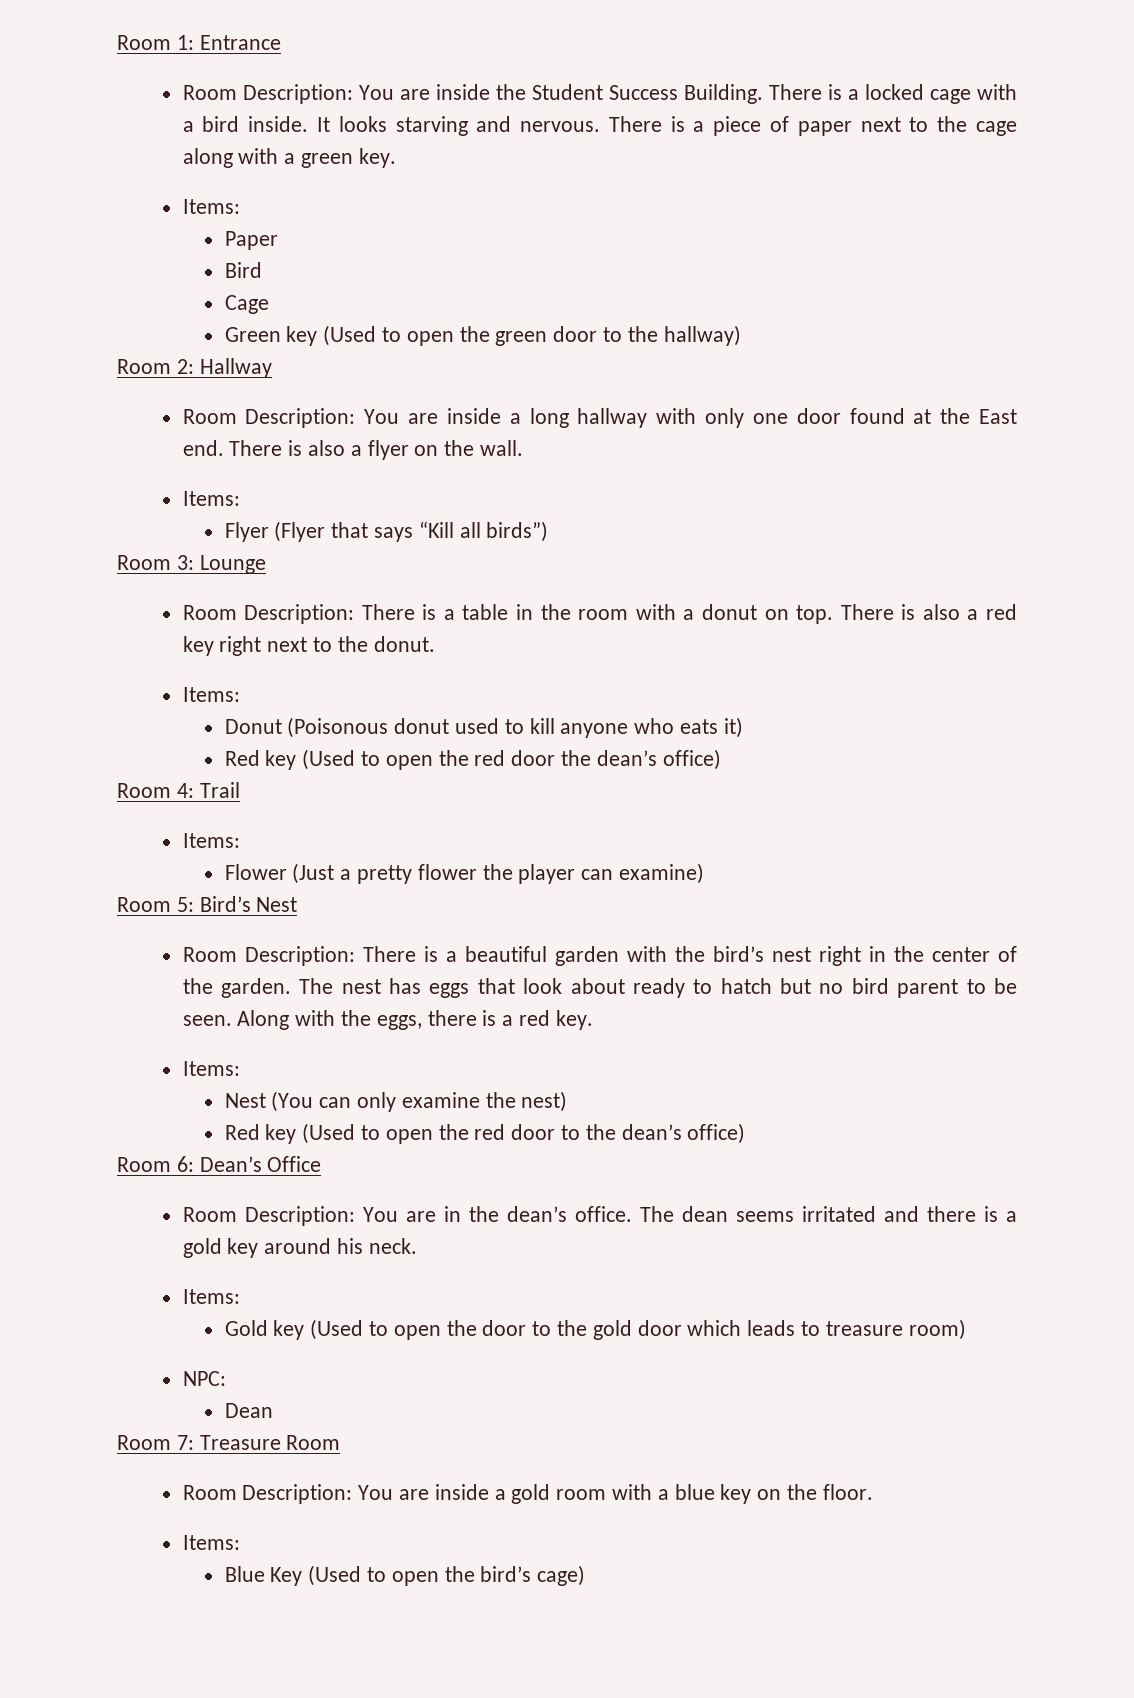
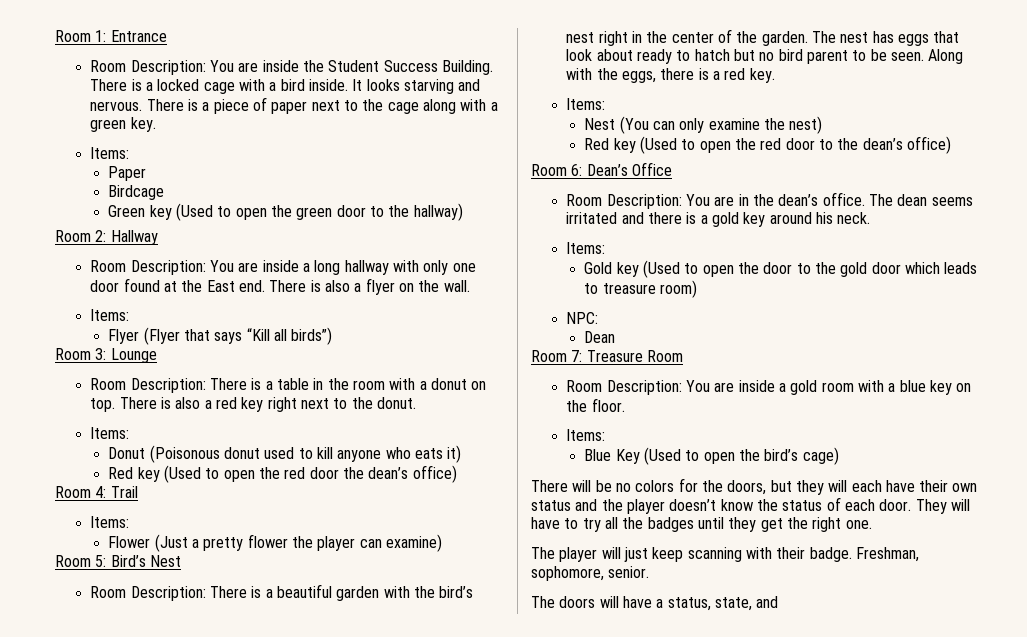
- Bird
- Cage
+ Birdcage
+ There will be no colors for the doors, but they will each have their own status and the player doesn’t know the status of each door. They will have to try all the badges until they get the right one.
+ The player will just keep scanning with their badge. Freshman, sophomore, senior.
+ The doors will have a status, state, and

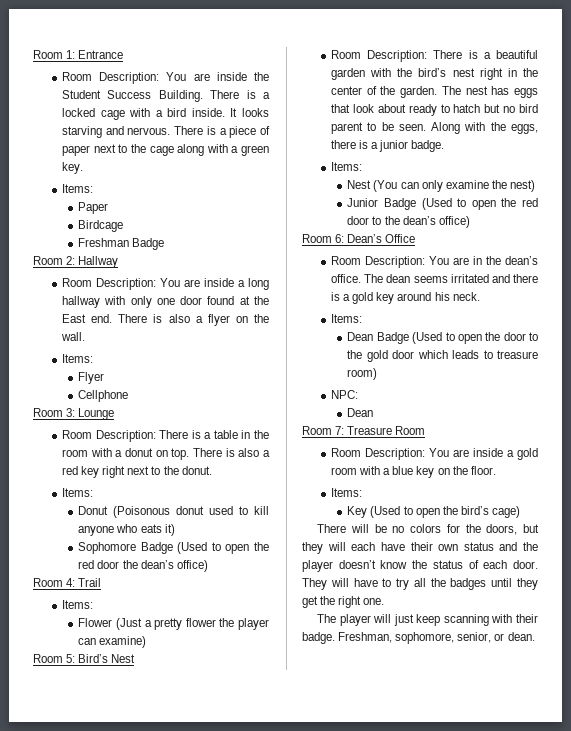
- Green key (Used to open the green door to the hallway)
+ Freshman Badge
- Flyer (Flyer that says “Kill all birds”)
+ Flyer
+ Cellphone
- Red key (Used to open the red door the dean’s office)
+ Sophomore Badge (Used to open the red door the dean’s office)
- Along with the eggs, there is a red key.
+ Along with the eggs, there is a junior badge.
- Red key (Used to open the red door to the dean’s office)
+ Junior Badge (Used to open the red door to the dean’s office)
- Gold key (Used to open the door to the gold door which leads to treasure room)
+ Dean Badge (Used to open the door to the gold door which leads to treasure room)
- Blue Key (Used to open the bird’s cage)
+ Key (Used to open the bird’s cage)
- Freshman, sophomore, senior.
- The doors will have a status, state, and
+ Freshman, sophomore, senior, or dean.

